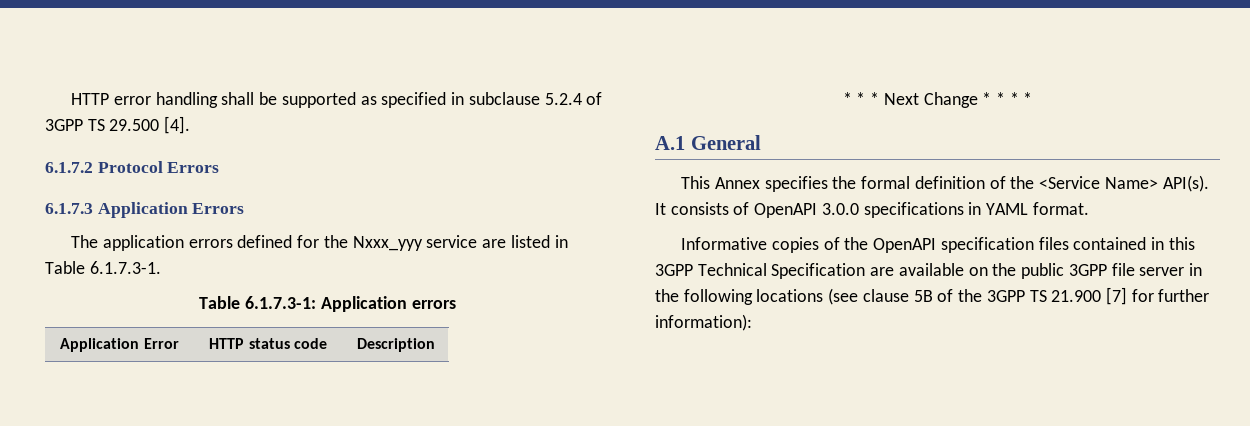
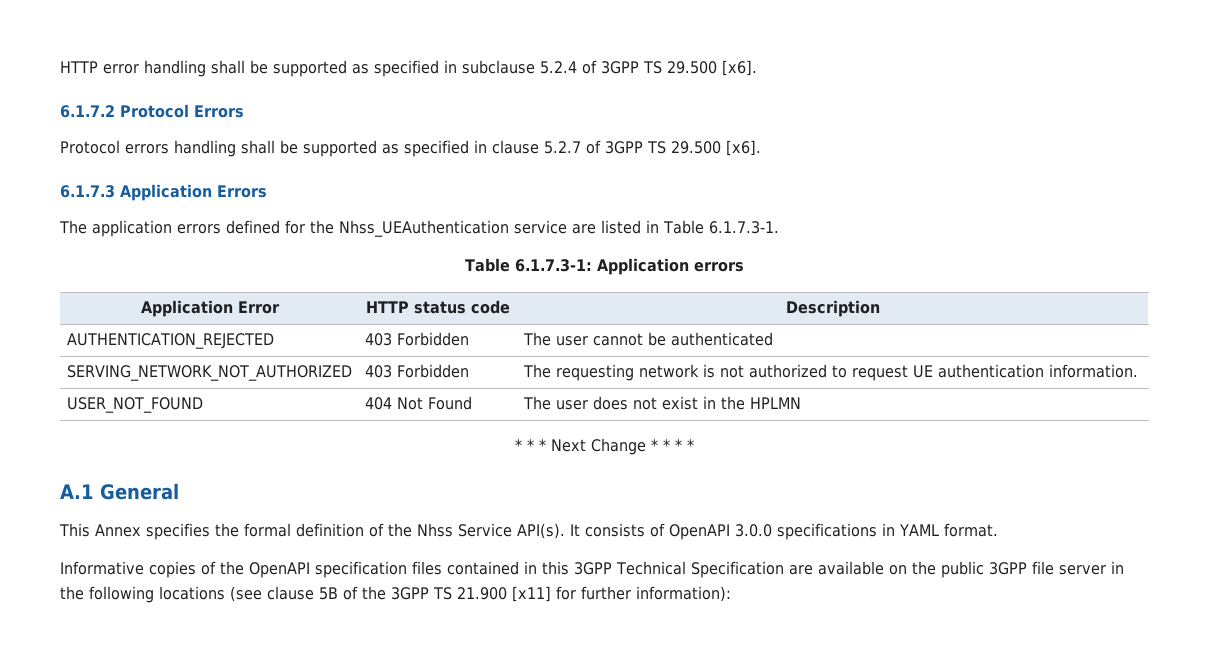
- HTTP error handling shall be supported as specified in subclause 5.2.4 of 3GPP TS 29.500 [4].
+ HTTP error handling shall be supported as specified in subclause 5.2.4 of 3GPP TS 29.500 [x6].
+ Protocol errors handling shall be supported as specified in clause 5.2.7 of 3GPP TS 29.500 [x6].
- The application errors defined for the Nxxx_yyy service are listed in Table 6.1.7.3-1.
+ The application errors defined for the Nhss_UEAuthentication service are listed in Table 6.1.7.3-1.
+ AUTHENTICATION_REJECTED | 403 Forbidden | The user cannot be authenticated
+ SERVING_NETWORK_NOT_AUTHORIZED | 403 Forbidden | The requesting network is not authorized to request UE authentication information.
+ USER_NOT_FOUND | 404 Not Found | The user does not exist in the HPLMN
- This Annex specifies the formal definition of the <Service Name> API(s).
+ This Annex specifies the formal definition of the Nhss Service API(s).
- Informative copies of the OpenAPI specification files contained in this 3GPP Technical Specification are available on the public 3GPP file server in the following locations (see clause 5B of the 3GPP TS 21.900 [7] for further information):
+ Informative copies of the OpenAPI specification files contained in this 3GPP Technical Specification are available on the public 3GPP file server in the following locations (see clause 5B of the 3GPP TS 21.900 [x11] for further information):

